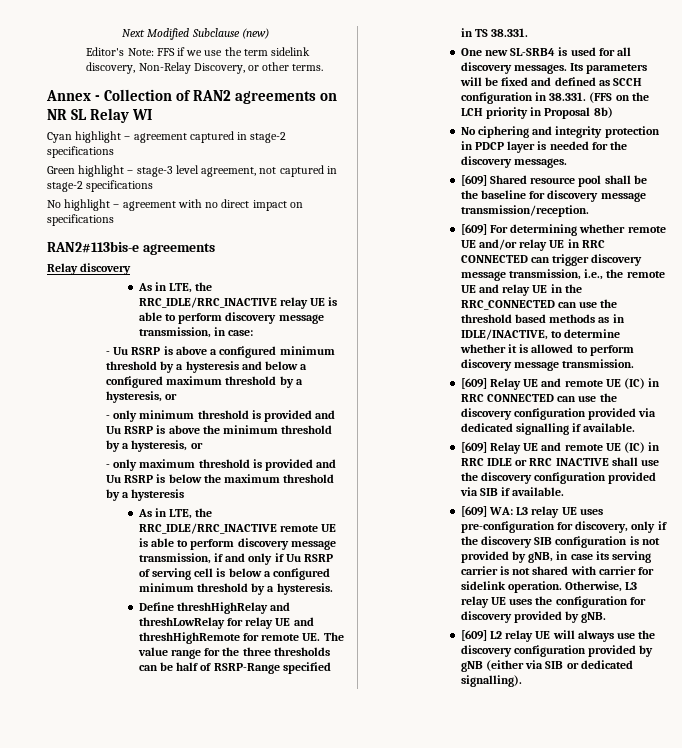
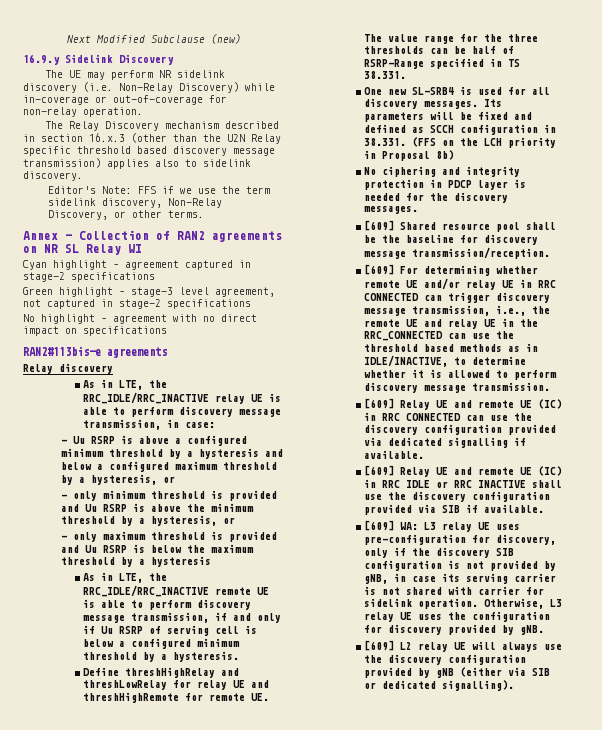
+ 16.9.y Sidelink Discovery
+ The UE may perform NR sidelink discovery (i.e. Non-Relay Discovery) while in-coverage or out-of-coverage for non-relay operation.
+ The Relay Discovery mechanism described in section 16.x.3 (other than the U2N Relay specific threshold based discovery message transmission) applies also to sidelink discovery.

